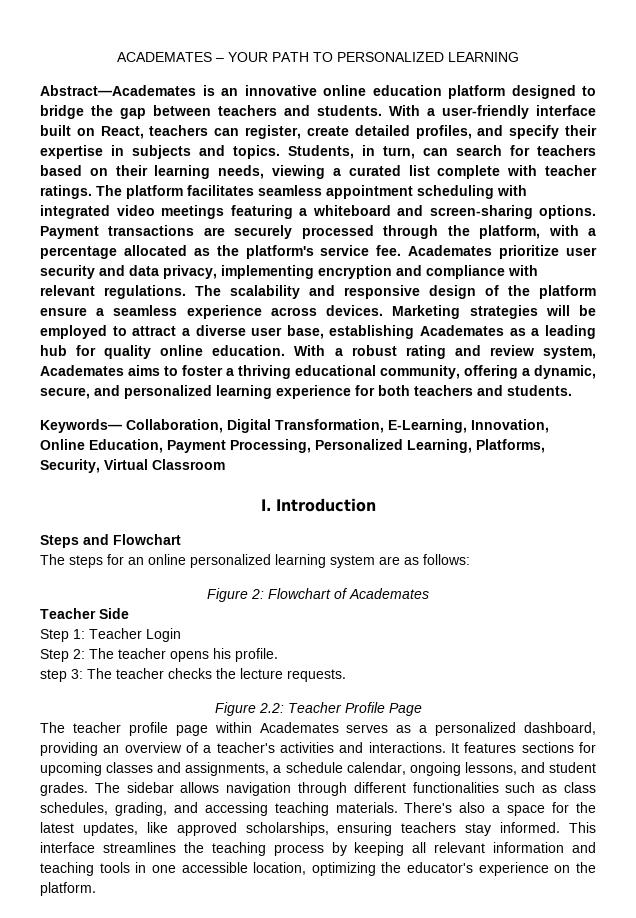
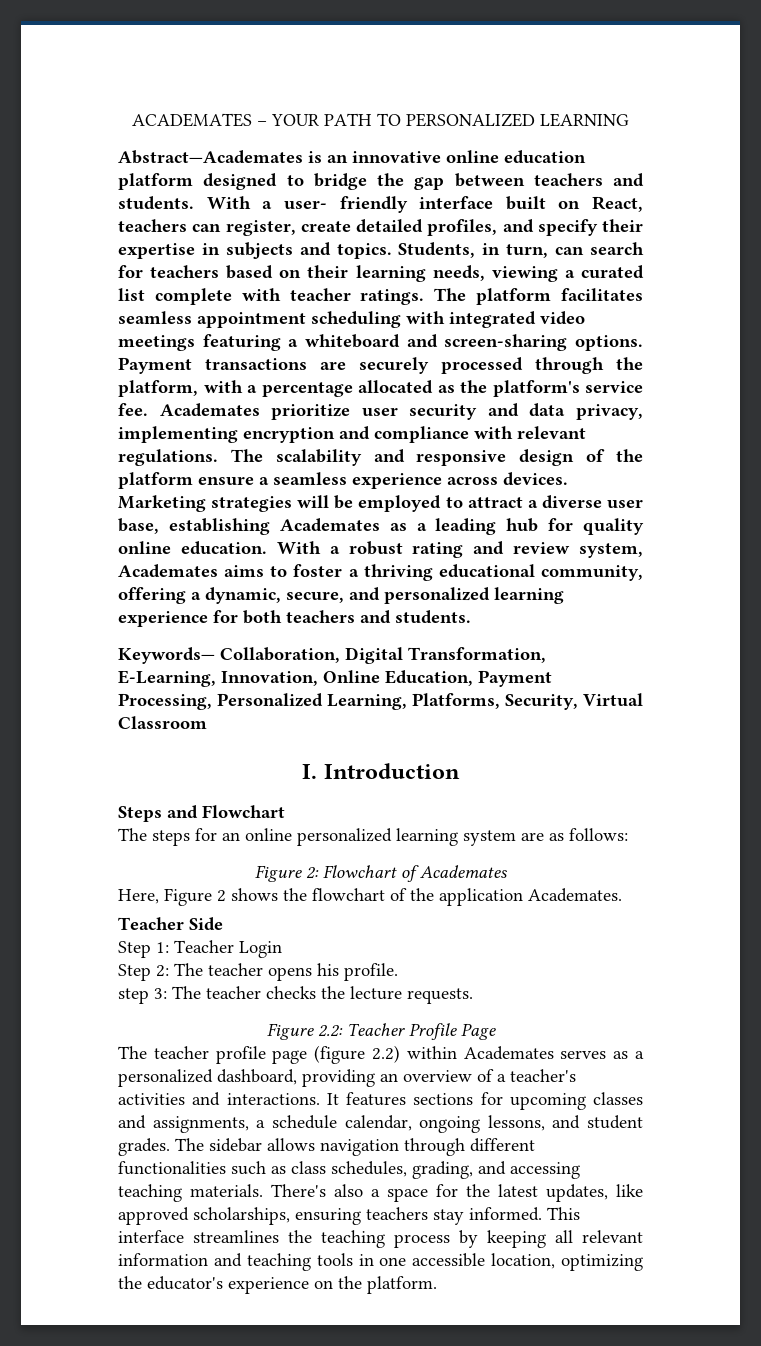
- With a user-friendly interface built on React, teachers can register, create detailed profiles, and specify their expertise in subjects and topics.
+ With a user- friendly interface built on React, teachers can register, create detailed profiles, and specify their expertise in subjects and topics.
+ Here, Figure 2 shows the flowchart of the application Academates.
- The teacher profile page within Academates serves as a personalized dashboard, providing an overview of a teacher's activities and interactions.
+ The teacher profile page (figure 2.2) within Academates serves as a personalized dashboard, providing an overview of a teacher's activities and interactions.

